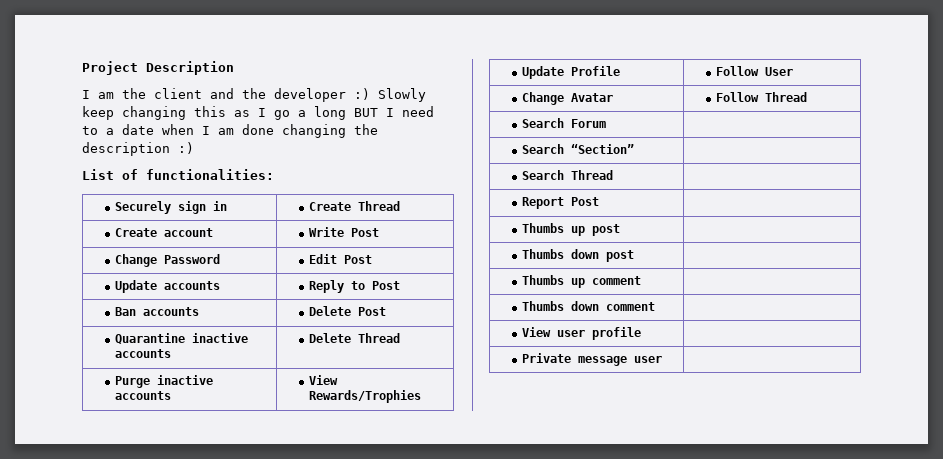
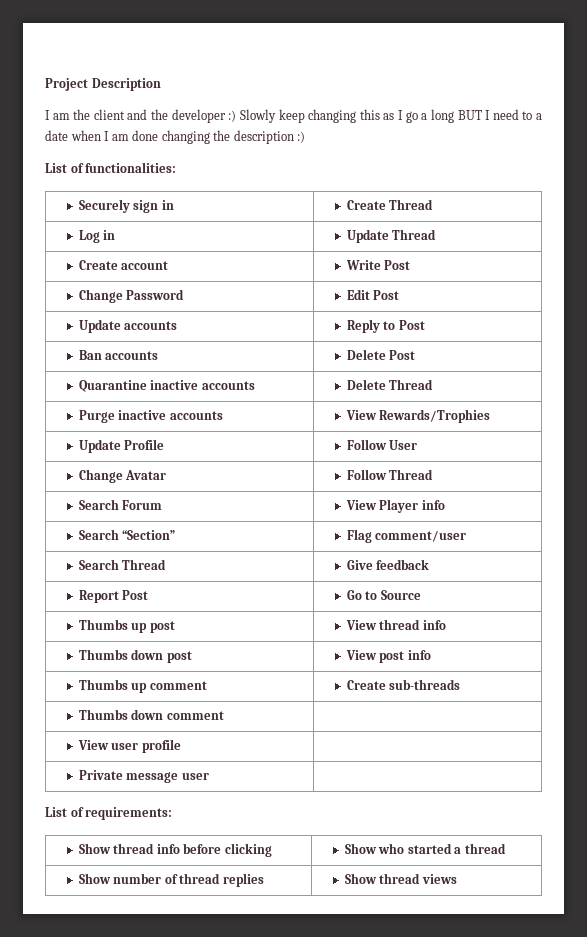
+ Log in | Update Thread
- Search Forum |
+ Search Forum | View Player info
- Search “Section” |
+ Search “Section” | Flag comment/user
- Search Thread |
+ Search Thread | Give feedback
- Report Post |
+ Report Post | Go to Source
- Thumbs up post |
+ Thumbs up post | View thread info
- Thumbs down post |
+ Thumbs down post | View post info
- Thumbs up comment |
+ Thumbs up comment | Create sub-threads
+ List of requirements:
+ Show thread info before clicking | Show who started a thread
+ Show number of thread replies | Show thread views

